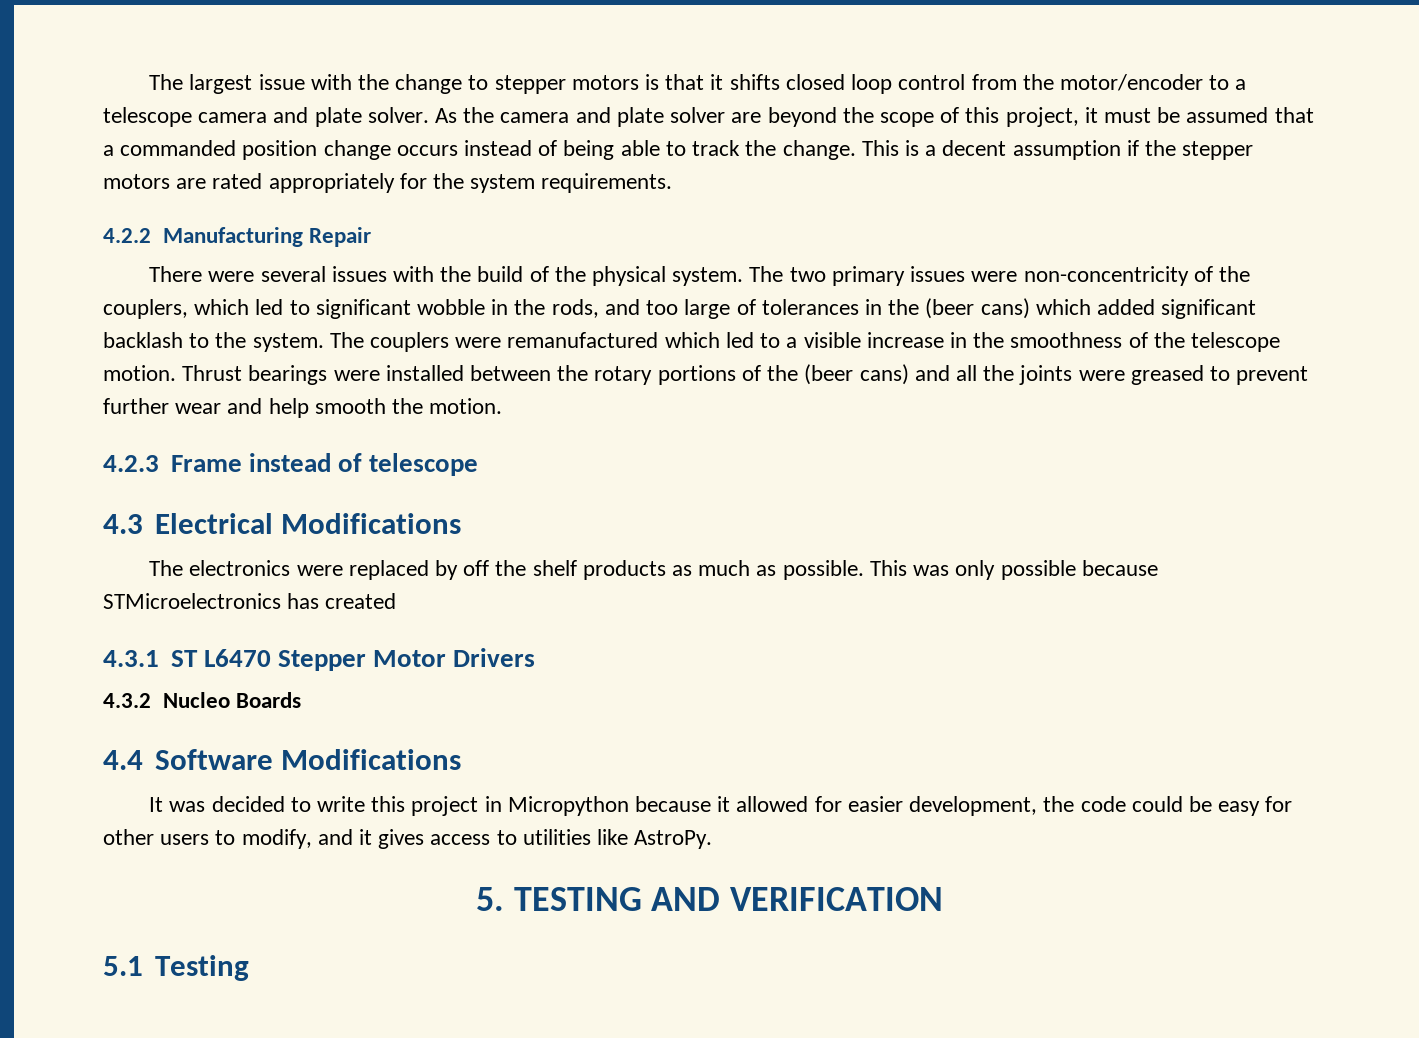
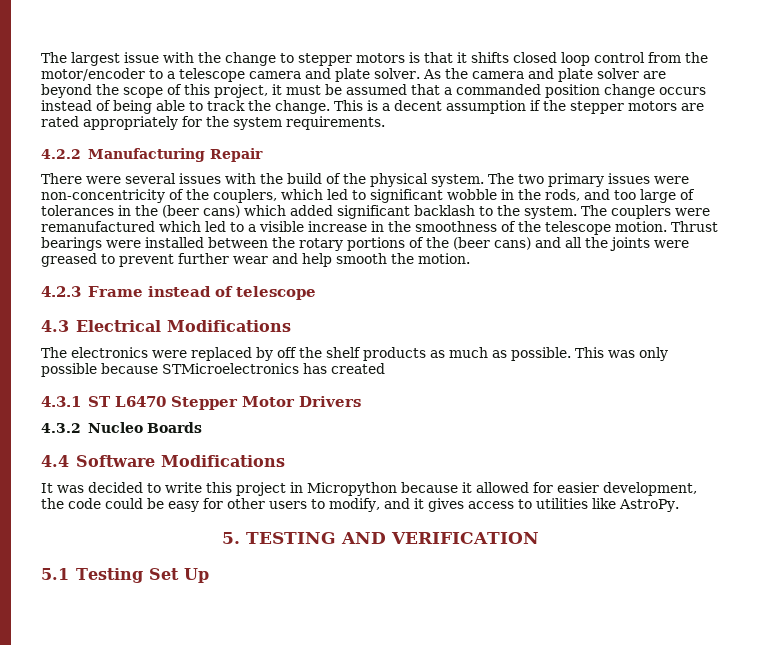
- 5.1 Testing
+ 5.1 Testing Set Up

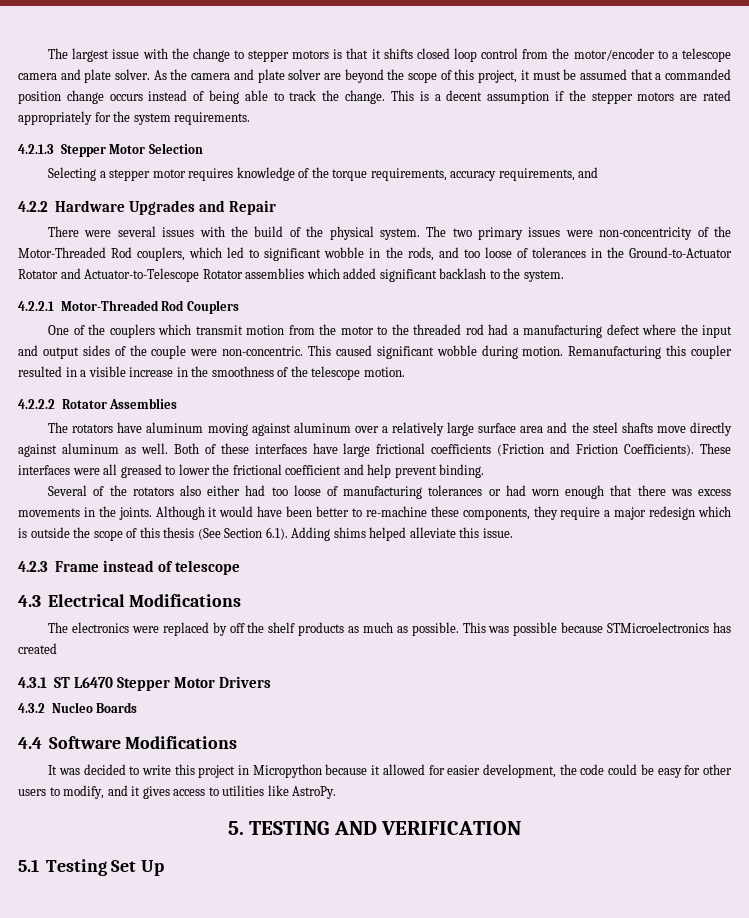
- 4.2.2 Manufacturing Repair
+ 4.2.1.3 Stepper Motor Selection
+ Selecting a stepper motor requires knowledge of the torque requirements, accuracy requirements, and
+ 4.2.2 Hardware Upgrades and Repair
- The two primary issues were non-concentricity of the couplers, which led to significant wobble in the rods, and too large of tolerances in the (beer cans) which added significant backlash to the system. The couplers were remanufactured which led to a visible increase in the smoothness of the telescope motion. Thrust bearings were installed between the rotary portions of the (beer cans) and all the joints were greased to prevent further wear and help smooth the motion.
+ The two primary issues were non-concentricity of the Motor-Threaded Rod couplers, which led to significant wobble in the rods, and too loose of tolerances in the Ground-to-Actuator Rotator and Actuator-to-Telescope Rotator assemblies which added significant backlash to the system.
+ 4.2.2.1 Motor-Threaded Rod Couplers
+ One of the couplers which transmit motion from the motor to the threaded rod had a manufacturing defect where the input and output sides of the couple were non-concentric. This caused significant wobble during motion. Remanufacturing this coupler resulted in a visible increase in the smoothness of the telescope motion.
+ 4.2.2.2 Rotator Assemblies
+ The rotators have aluminum moving against aluminum over a relatively large surface area and the steel shafts move directly against aluminum as well. Both of these interfaces have large frictional coefficients (Friction and Friction Coefficients). These interfaces were all greased to lower the frictional coefficient and help prevent binding.
+ Several of the rotators also either had too loose of manufacturing tolerances or had worn enough that there was excess movements in the joints. Although it would have been better to re-machine these components, they require a major redesign which is outside the scope of this thesis (See Section 6.1). Adding shims helped alleviate this issue.
- This was only possible because STMicroelectronics has created
+ This was possible because STMicroelectronics has created

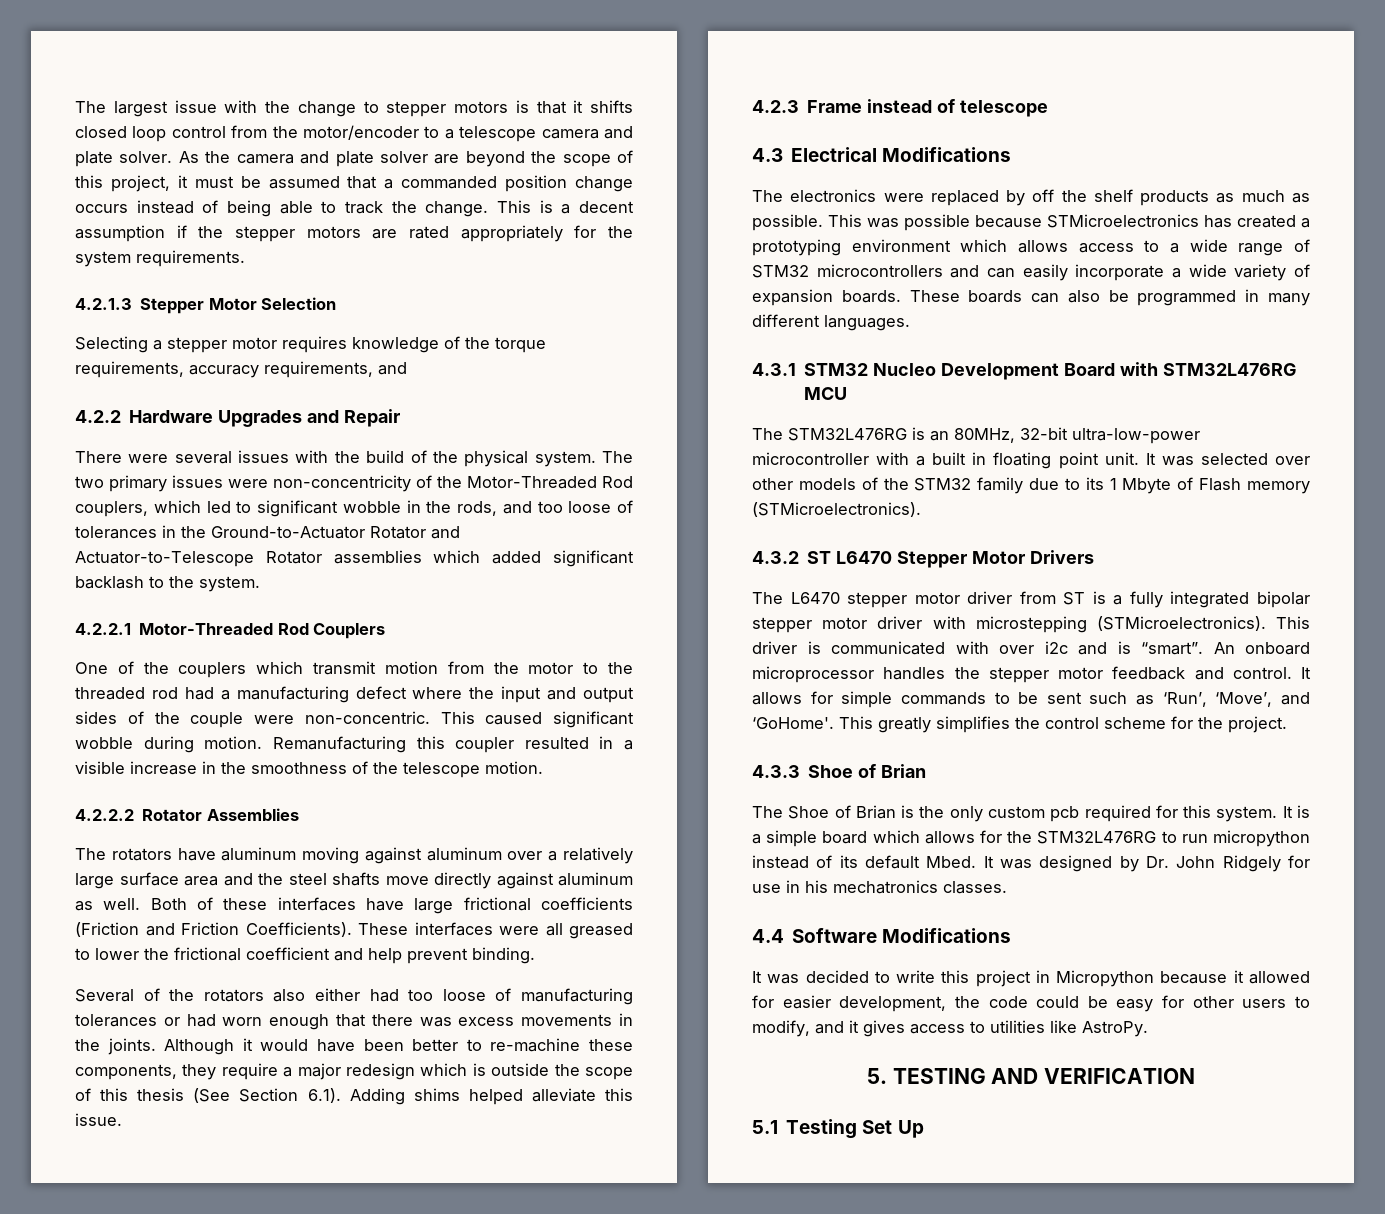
- This was possible because STMicroelectronics has created
- 4.3.1 ST L6470 Stepper Motor Drivers
+ This was possible because STMicroelectronics has created a prototyping environment which allows access to a wide range of STM32 microcontrollers and can easily incorporate a wide variety of expansion boards. These boards can also be programmed in many different languages.
+ 4.3.1 STM32 Nucleo Development Board with STM32L476RG MCU
+ The STM32L476RG is an 80MHz, 32-bit ultra-low-power microcontroller with a built in floating point unit. It was selected over other models of the STM32 family due to its 1 Mbyte of Flash memory (STMicroelectronics).
+ 4.3.2 ST L6470 Stepper Motor Drivers
- 4.3.2 Nucleo Boards
+ The L6470 stepper motor driver from ST is a fully integrated bipolar stepper motor driver with microstepping (STMicroelectronics). This driver is communicated with over i2c and is “smart”. An onboard microprocessor handles the stepper motor feedback and control. It allows for simple commands to be sent such as ‘Run’, ‘Move’, and ‘GoHome'. This greatly simplifies the control scheme for the project.
+ 4.3.3 Shoe of Brian
+ The Shoe of Brian is the only custom pcb required for this system. It is a simple board which allows for the STM32L476RG to run micropython instead of its default Mbed. It was designed by Dr. John Ridgely for use in his mechatronics classes.

